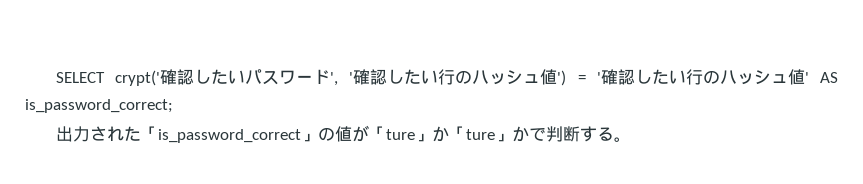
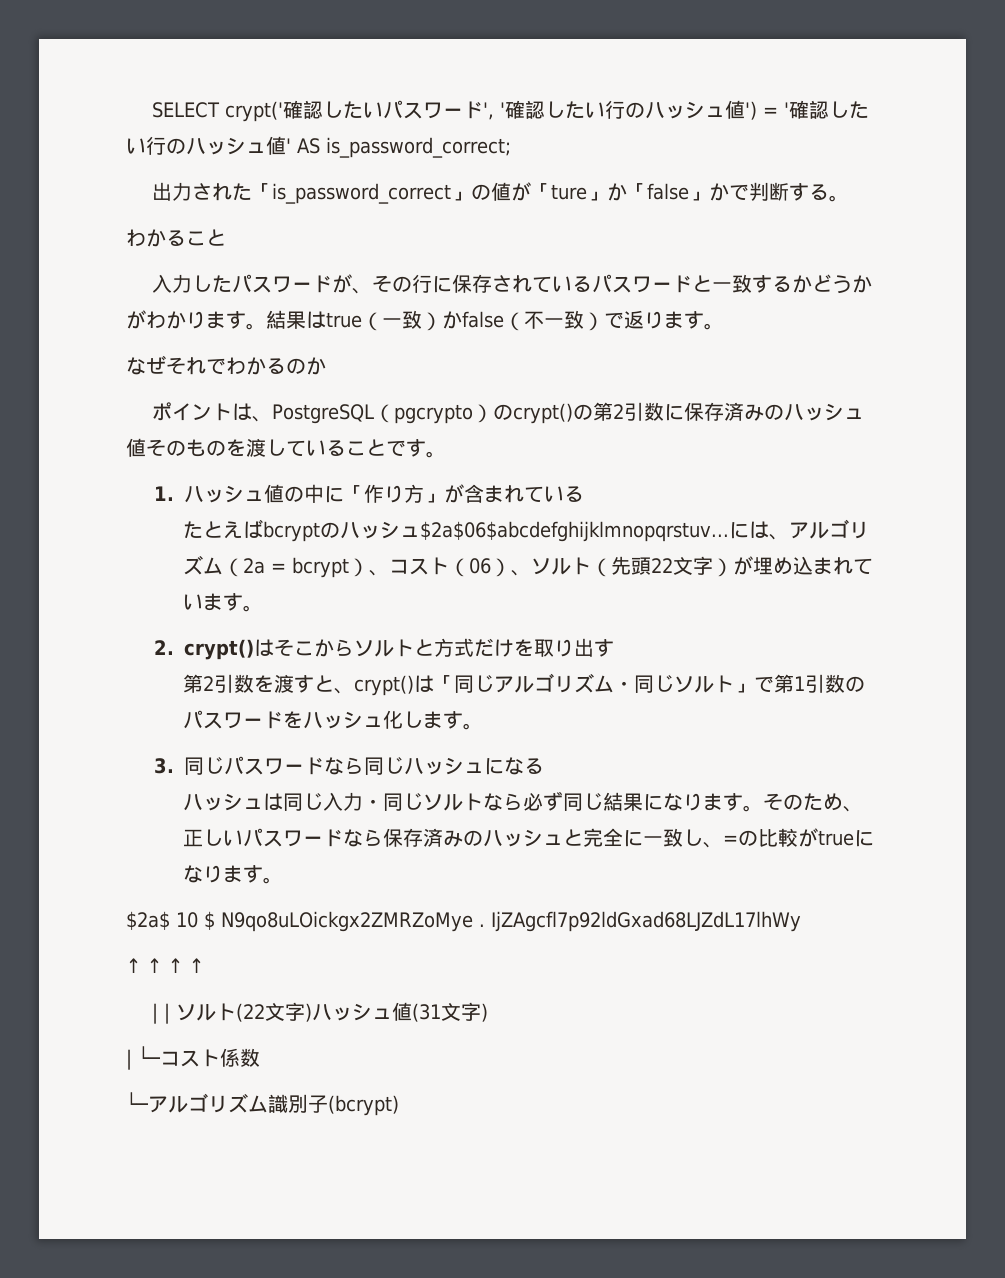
- 出力された「is_password_correct」の値が「ture」か「ture」かで判断する。
+ 出力された「is_password_correct」の値が「ture」か「false」かで判断する。
+ わかること
+ 入力したパスワードが、その行に保存されているパスワードと一致するかどうかがわかります。結果はtrue（一致）かfalse（不一致）で返ります。
+ なぜそれでわかるのか
+ ポイントは、PostgreSQL（pgcrypto）のcrypt()の第2引数に保存済みのハッシュ値そのものを渡していることです。
+ 1.ハッシュ値の中に「作り方」が含まれている
+ たとえばbcryptのハッシュ$2a$06$abcdefghijklmnopqrstuv...には、アルゴリズム（2a = bcrypt）、コスト（06）、ソルト（先頭22文字）が埋め込まれています。
+ 2. crypt()はそこからソルトと方式だけを取り出す
+ 第2引数を渡すと、crypt()は「同じアルゴリズム・同じソルト」で第1引数のパスワードをハッシュ化します。
+ 3.同じパスワードなら同じハッシュになる
+ ハッシュは同じ入力・同じソルトなら必ず同じ結果になります。そのため、正しいパスワードなら保存済みのハッシュと完全に一致し、=の比較がtrueになります。
+ $2a$ 10 $ N9qo8uLOickgx2ZMRZoMye . IjZAgcfl7p92ldGxad68LJZdL17lhWy
+ ↑ ↑ ↑ ↑
+ | | ソルト(22文字)ハッシュ値(31文字)
+ | └─コスト係数
+ └─アルゴリズム識別子(bcrypt)

